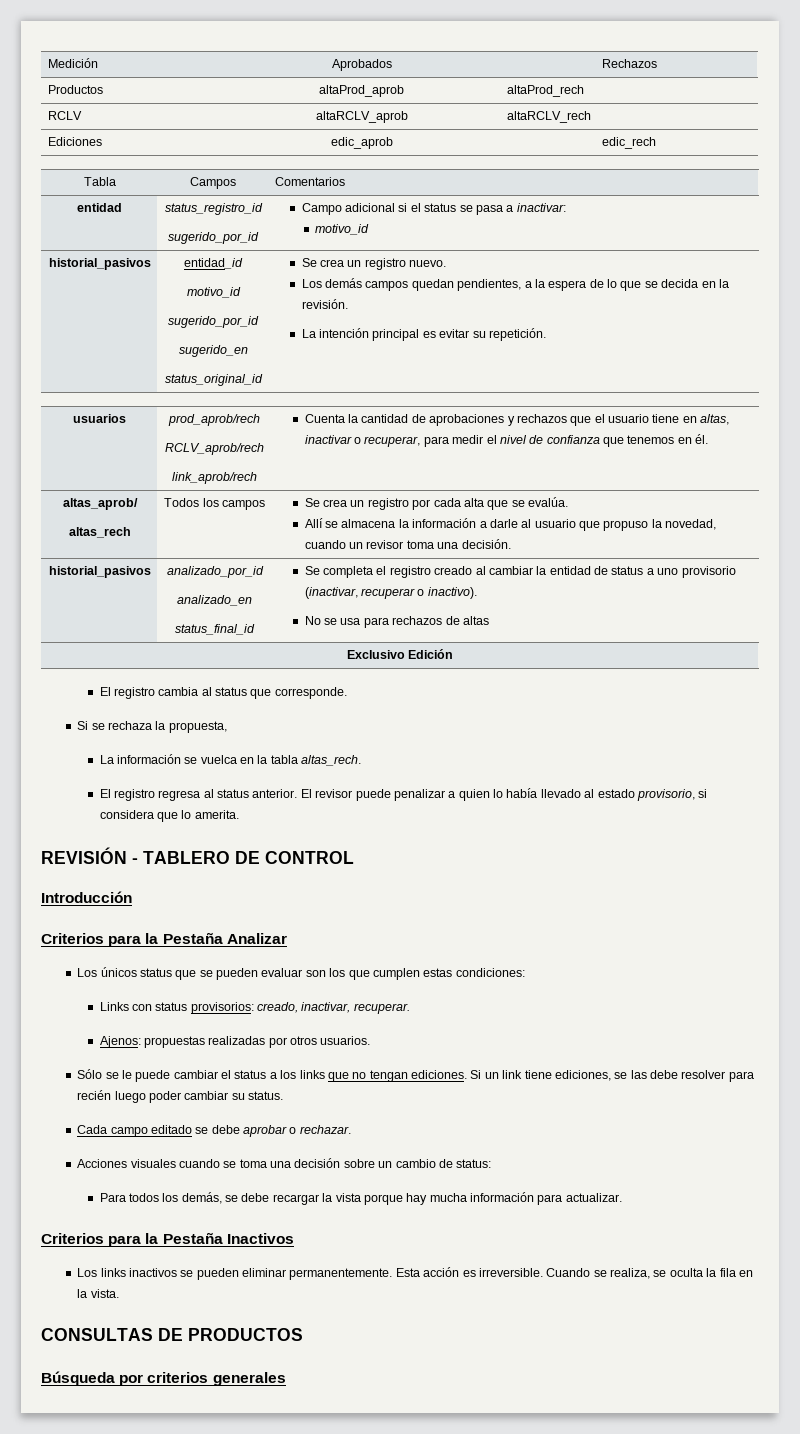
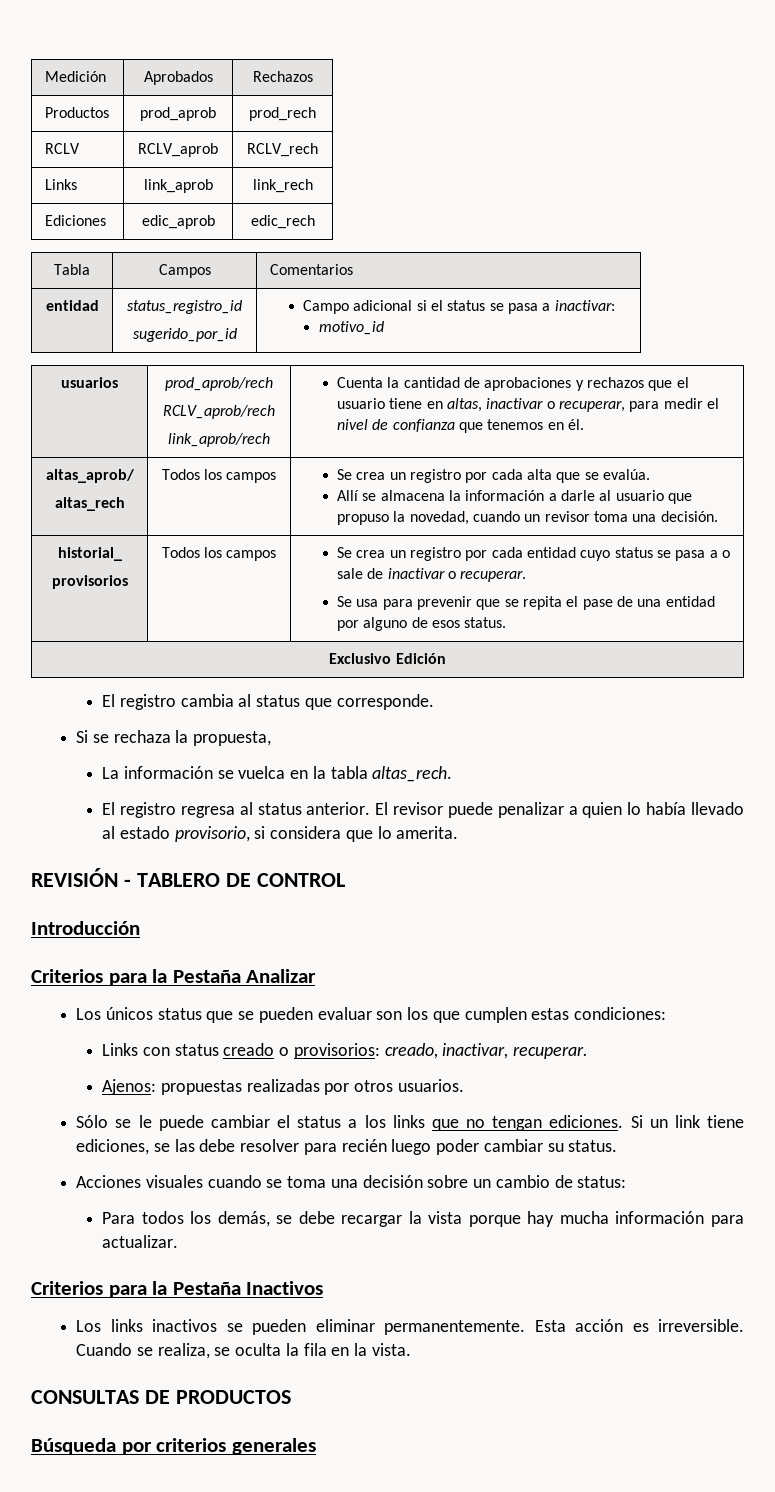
- Productos | altaProd_aprob | altaProd_rech
+ Productos | prod_aprob | prod_rech
- RCLV | altaRCLV_aprob | altaRCLV_rech
+ RCLV | RCLV_aprob | RCLV_rech
+ Links | link_aprob | link_rech
- historial_pasivos | entidad_id
- motivo_id
- sugerido_por_id
- sugerido_en
- status_original_id | Se crea un registro nuevo.
- Los demás campos quedan pendientes, a la espera de lo que se decida en la revisión.
- La intención principal es evitar su repetición.
- historial_pasivos | analizado_por_id
- analizado_en
- status_final_id | Se completa el registro creado al cambiar la entidad de status a uno provisorio (inactivar, recuperar o inactivo).
- No se usa para rechazos de altas
+ historial_
+ provisorios | Todos los campos | Se crea un registro por cada entidad cuyo status se pasa a o sale de inactivar o recuperar.
+ Se usa para prevenir que se repita el pase de una entidad por alguno de esos status.
- Links con status provisorios: creado, inactivar, recuperar.
+ Links con status creado o provisorios: creado, inactivar, recuperar.
- Cada campo editado se debe aprobar o rechazar.

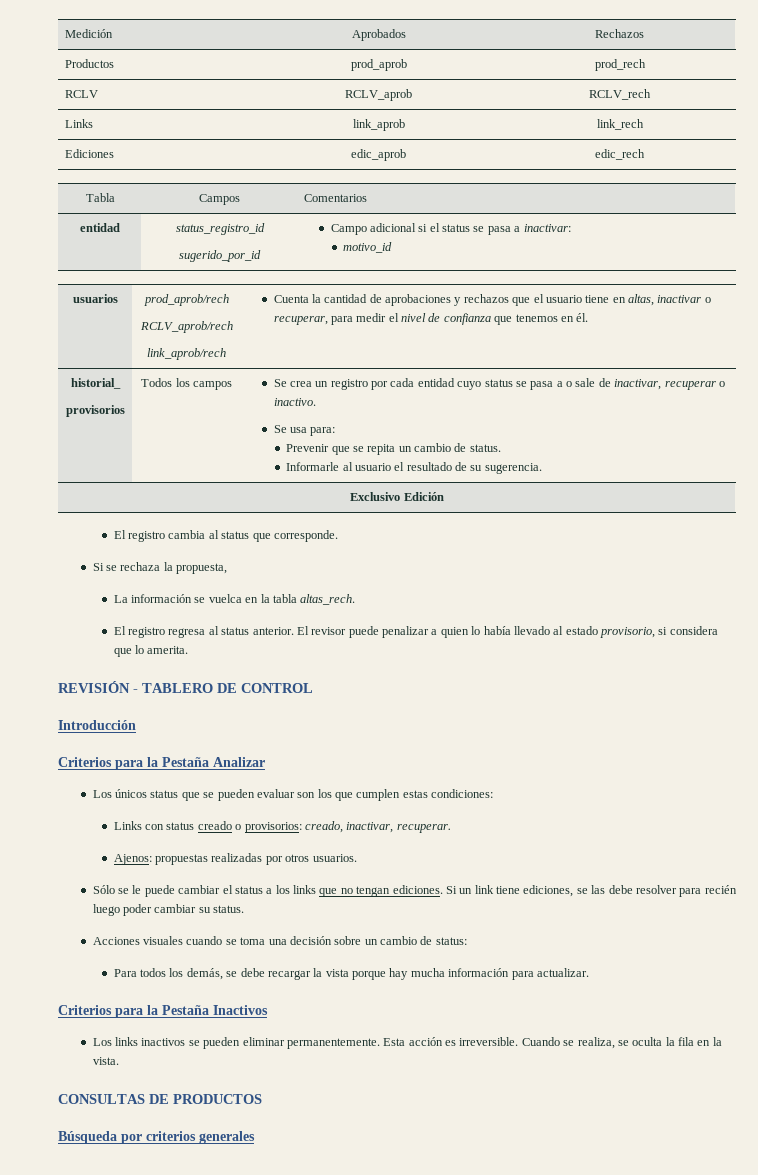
- altas_aprob/
- altas_rech | Todos los campos | Se crea un registro por cada alta que se evalúa.
- Allí se almacena la información a darle al usuario que propuso la novedad, cuando un revisor toma una decisión.
- Se crea un registro por cada entidad cuyo status se pasa a o sale de inactivar o recuperar.
+ Se crea un registro por cada entidad cuyo status se pasa a o sale de inactivar, recuperar o inactivo.
- Se usa para prevenir que se repita el pase de una entidad por alguno de esos status.
+ Se usa para:
+ Prevenir que se repita un cambio de status.
+ Informarle al usuario el resultado de su sugerencia.

